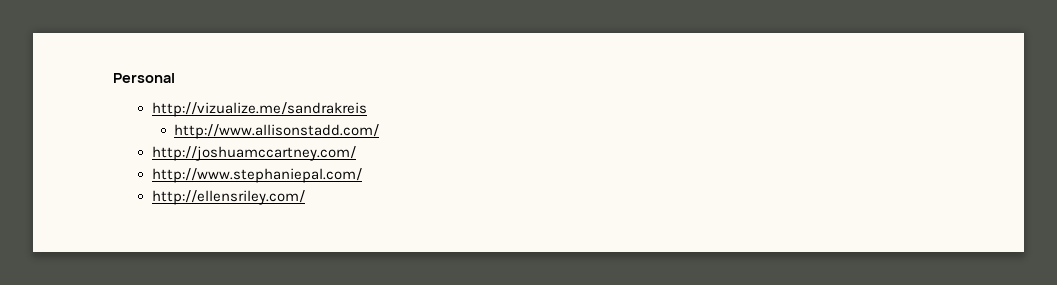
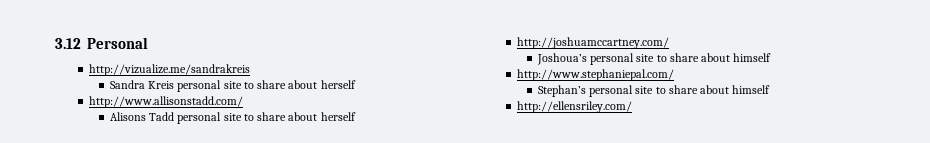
- Personal
+ 3.12 Personal
+ Sandra Kreis personal site to share about herself
  http://www.allisonstadd.com/
+ Alisons Tadd personal site to share about herself
  http://joshuamccartney.com/
+ Joshoua’s personal site to share about himself
  http://www.stephaniepal.com/
+ Stephan’s personal site to share about himself

